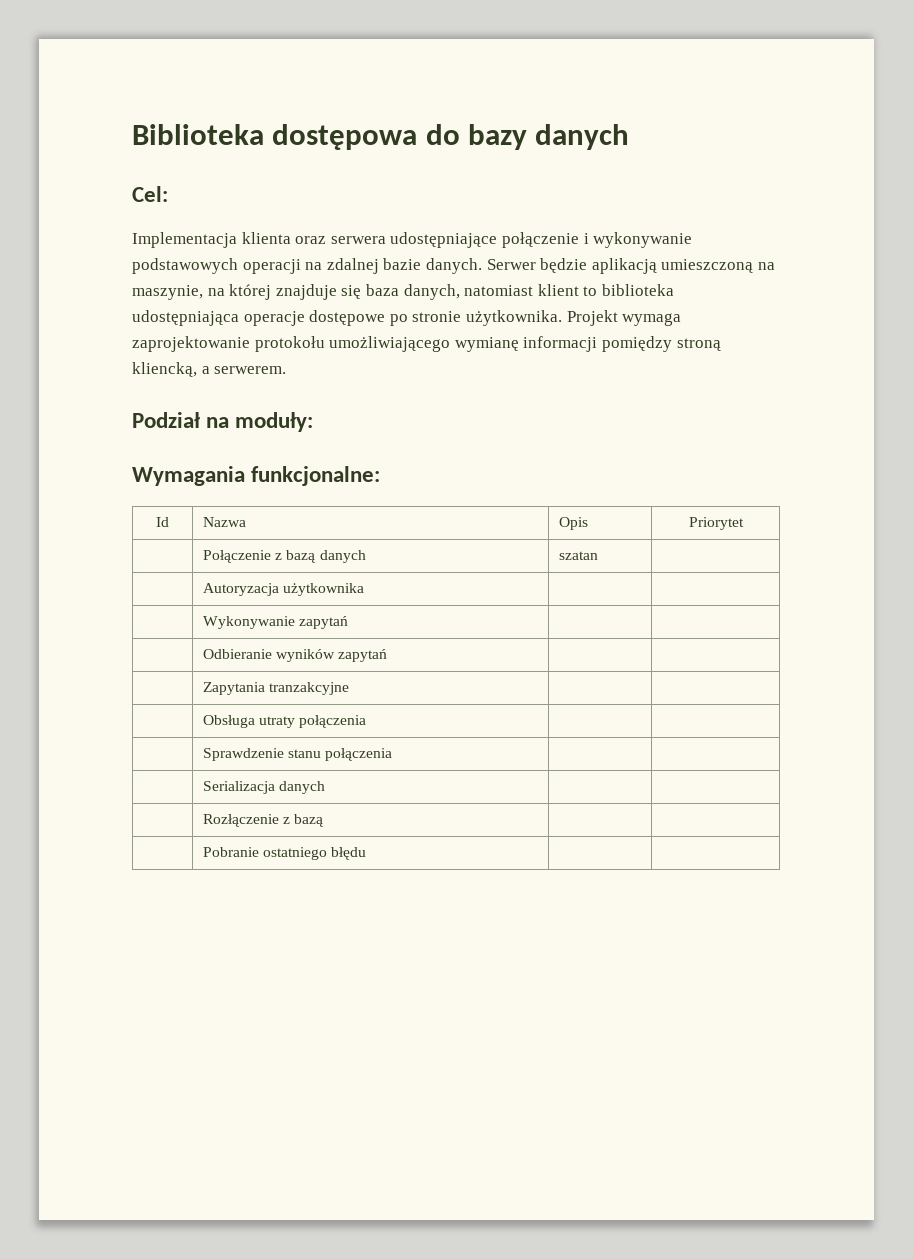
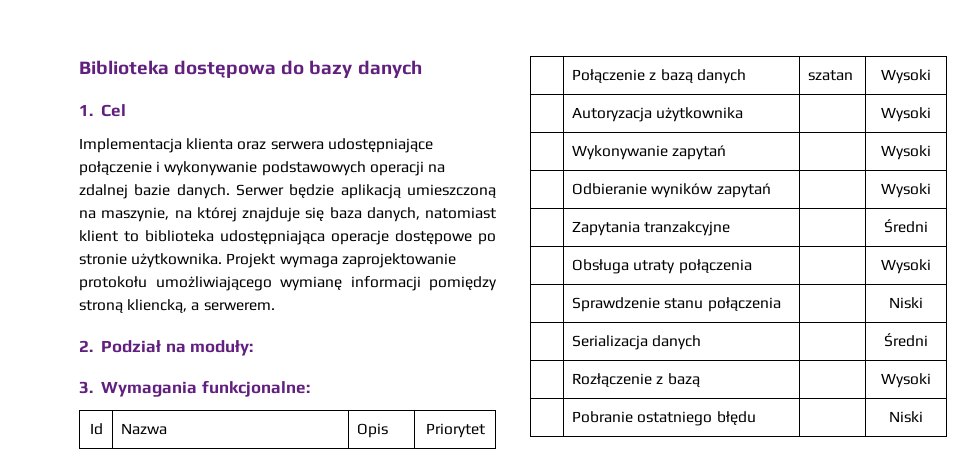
- Cel:
+ 1. Cel
- Podział na moduły:
+ 2. Podział na moduły:
- Wymagania funkcjonalne:
+ 3. Wymagania funkcjonalne:
- | Połączenie z bazą danych | szatan |
+ | Połączenie z bazą danych | szatan | Wysoki
- | Autoryzacja użytkownika | |
+ | Autoryzacja użytkownika | | Wysoki
- | Wykonywanie zapytań | |
+ | Wykonywanie zapytań | | Wysoki
- | Odbieranie wyników zapytań | |
+ | Odbieranie wyników zapytań | | Wysoki
- | Zapytania tranzakcyjne | |
+ | Zapytania tranzakcyjne | | Średni
- | Obsługa utraty połączenia | |
+ | Obsługa utraty połączenia | | Wysoki
- | Sprawdzenie stanu połączenia | |
+ | Sprawdzenie stanu połączenia | | Niski
- | Serializacja danych | |
+ | Serializacja danych | | Średni
- | Rozłączenie z bazą | |
+ | Rozłączenie z bazą | | Wysoki
- | Pobranie ostatniego błędu | |
+ | Pobranie ostatniego błędu | | Niski

